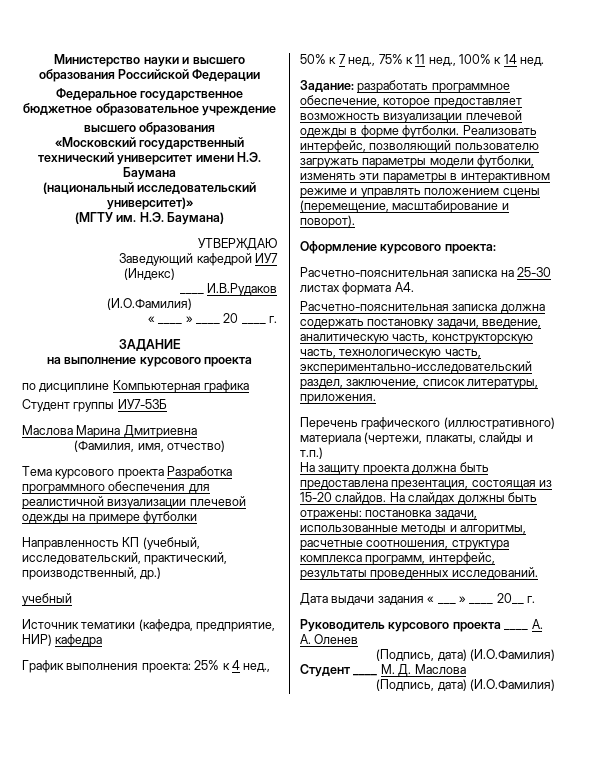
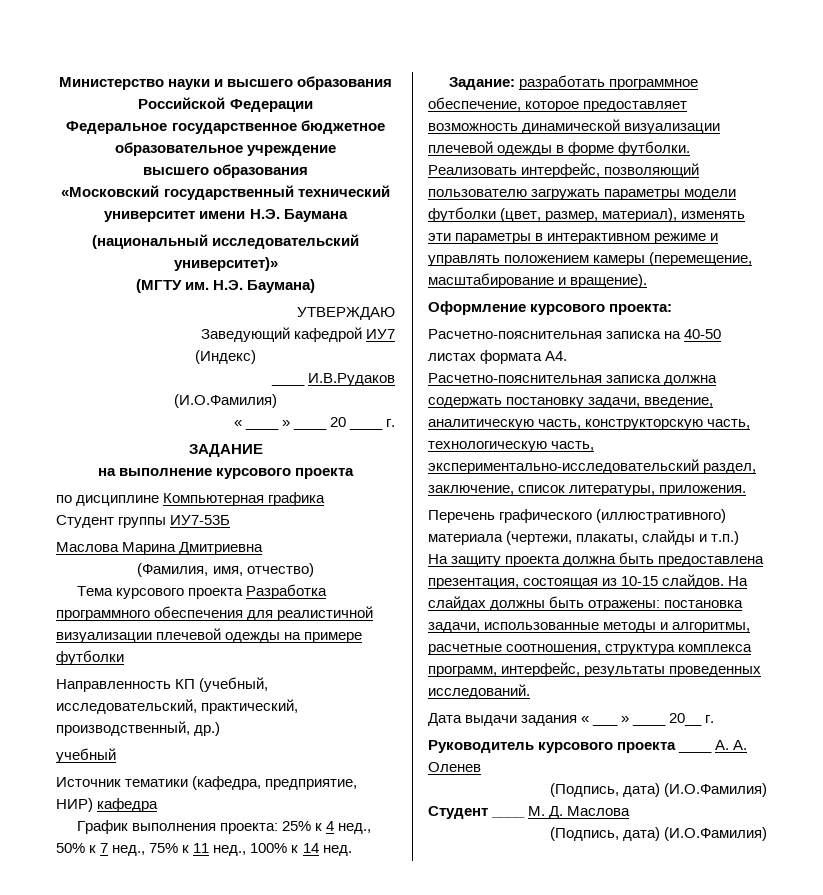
- Задание: разработать программное обеспечение, которое предоставляет возможность визуализации плечевой одежды в форме футболки.
+ Задание: разработать программное обеспечение, которое предоставляет возможность динамической визуализации плечевой одежды в форме футболки.
- Реализовать интерфейс, позволяющий пользователю загружать параметры модели футболки, изменять эти параметры в интерактивном режиме и управлять положением сцены (перемещение, масштабирование и поворот).
+ Реализовать интерфейс, позволяющий пользователю загружать параметры модели футболки (цвет, размер, материал), изменять эти параметры в интерактивном режиме и управлять положением камеры (перемещение, масштабирование и вращение).
- Расчетно-пояснительная записка на 25-30 листах формата А4.
+ Расчетно-пояснительная записка на 40-50 листах формата А4.
- На защиту проекта должна быть предоставлена презентация, состоящая из 15-20 слайдов.
+ На защиту проекта должна быть предоставлена презентация, состоящая из 10-15 слайдов.

